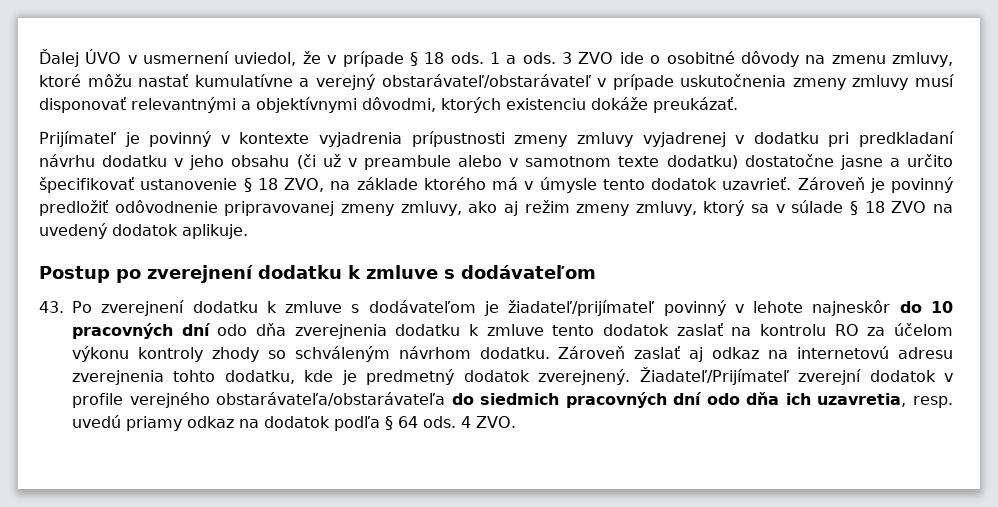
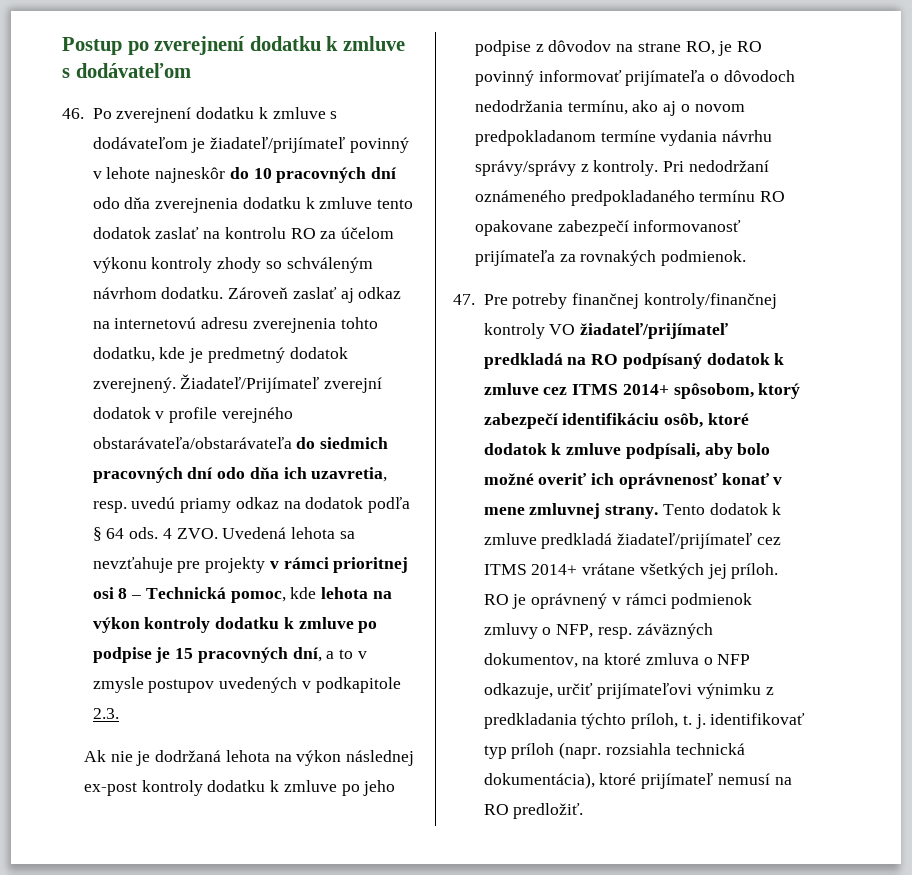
- Ďalej ÚVO v usmernení uviedol, že v prípade § 18 ods. 1 a ods. 3 ZVO ide o osobitné dôvody na zmenu zmluvy, ktoré môžu nastať kumulatívne a verejný obstarávateľ/obstarávateľ v prípade uskutočnenia zmeny zmluvy musí disponovať relevantnými a objektívnymi dôvodmi, ktorých existenciu dokáže preukázať.
- Prijímateľ je povinný v kontexte vyjadrenia prípustnosti zmeny zmluvy vyjadrenej v dodatku pri predkladaní návrhu dodatku v jeho obsahu (či už v preambule alebo v samotnom texte dodatku) dostatočne jasne a určito špecifikovať ustanovenie § 18 ZVO, na základe ktorého má v úmysle tento dodatok uzavrieť. Zároveň je povinný predložiť odôvodnenie pripravovanej zmeny zmluvy, ako aj režim zmeny zmluvy, ktorý sa v súlade § 18 ZVO na uvedený dodatok aplikuje.
- 43. Po zverejnení dodatku k zmluve s dodávateľom je žiadateľ/prijímateľ povinný v lehote najneskôr do 10 pracovných dní odo dňa zverejnenia dodatku k zmluve tento dodatok zaslať na kontrolu RO za účelom výkonu kontroly zhody so schváleným návrhom dodatku.
+ 46. Po zverejnení dodatku k zmluve s dodávateľom je žiadateľ/prijímateľ povinný v lehote najneskôr do 10 pracovných dní odo dňa zverejnenia dodatku k zmluve tento dodatok zaslať na kontrolu RO za účelom výkonu kontroly zhody so schváleným návrhom dodatku.
- 4 ZVO.
+ 4 ZVO. Uvedená lehota sa nevzťahuje pre projekty v rámci prioritnej osi 8 – Technická pomoc, kde lehota na výkon kontroly dodatku k zmluve po podpise je 15 pracovných dní, a to v zmysle postupov uvedených v podkapitole 2.3.
+ Ak nie je dodržaná lehota na výkon následnej ex-post kontroly dodatku k zmluve po jeho podpise z dôvodov na strane RO, je RO povinný informovať prijímateľa o dôvodoch nedodržania termínu, ako aj o novom predpokladanom termíne vydania návrhu správy/správy z kontroly. Pri nedodržaní oznámeného predpokladaného termínu RO opakovane zabezpečí informovanosť prijímateľa za rovnakých podmienok.
+ 47. Pre potreby finančnej kontroly/finančnej kontroly VO žiadateľ/prijímateľ predkladá na RO podpísaný dodatok k zmluve cez ITMS 2014+ spôsobom, ktorý zabezpečí identifikáciu osôb, ktoré dodatok k zmluve podpísali, aby bolo možné overiť ich oprávnenosť konať v mene zmluvnej strany. Tento dodatok k zmluve predkladá žiadateľ/prijímateľ cez ITMS 2014+ vrátane všetkých jej príloh. RO je oprávnený v rámci podmienok zmluvy o NFP, resp. záväzných dokumentov, na ktoré zmluva o NFP odkazuje, určiť prijímateľovi výnimku z predkladania týchto príloh, t. j. identifikovať typ príloh (napr. rozsiahla technická dokumentácia), ktoré prijímateľ nemusí na RO predložiť.

